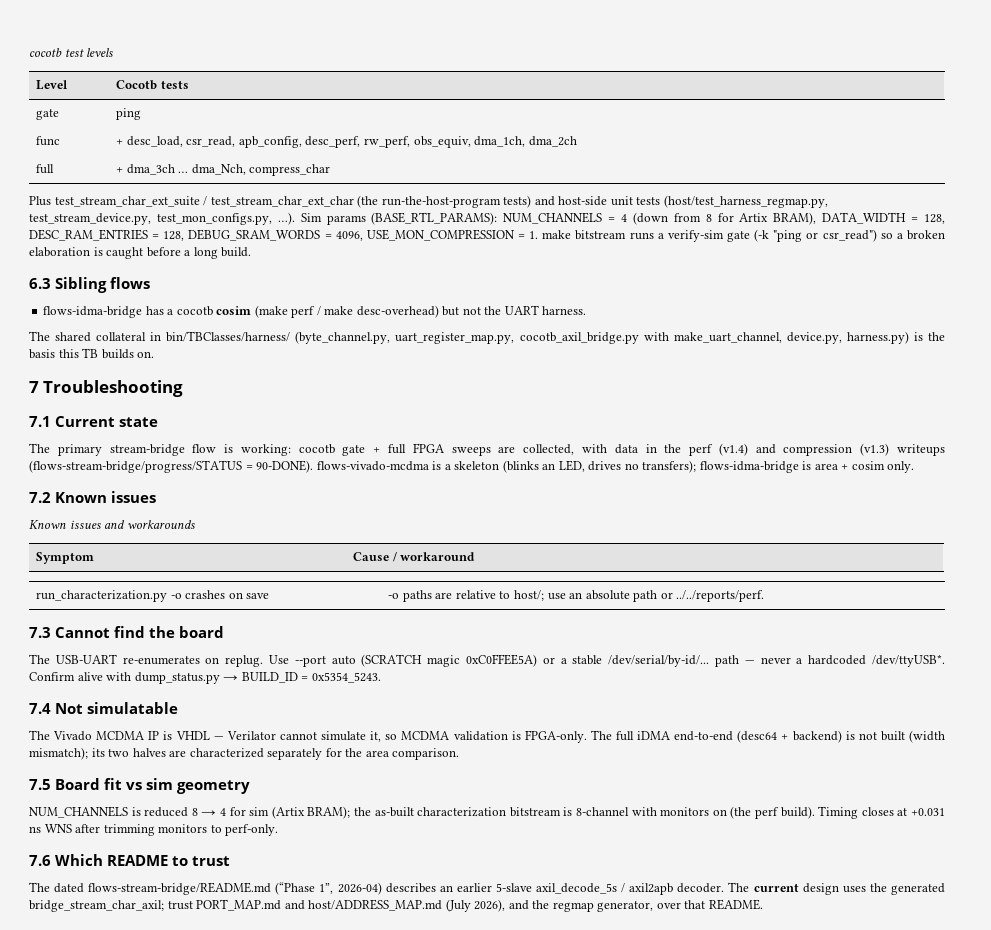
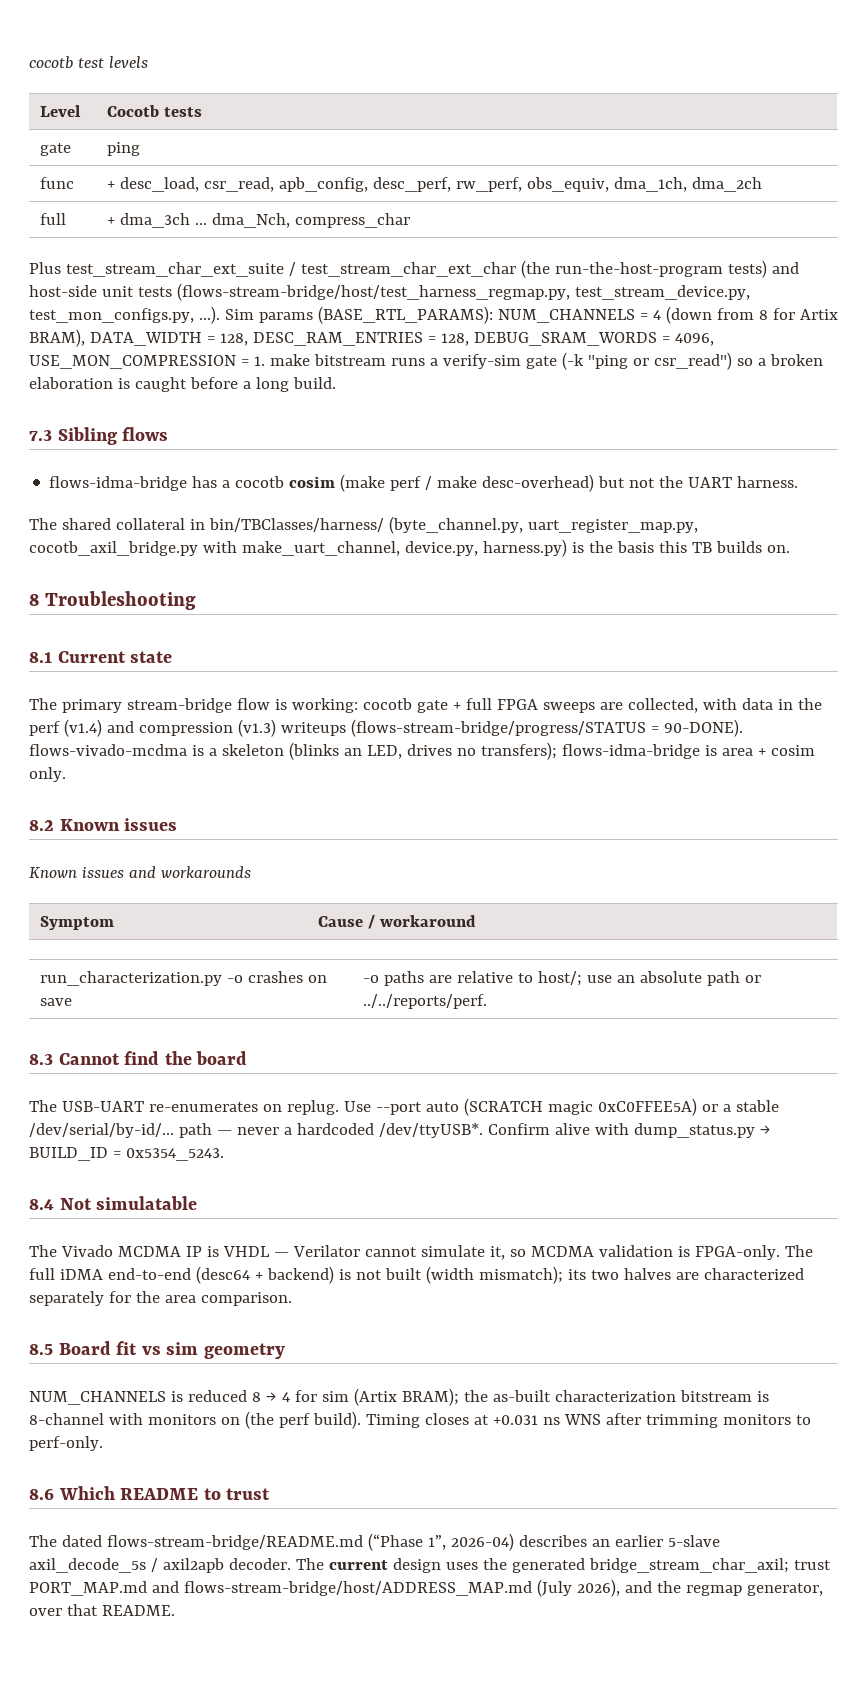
- Plus test_stream_char_ext_suite / test_stream_char_ext_char (the run-the-host-program tests) and host-side unit tests (host/test_harness_regmap.py, test_stream_device.py, test_mon_configs.py, …).
+ Plus test_stream_char_ext_suite / test_stream_char_ext_char (the run-the-host-program tests) and host-side unit tests (flows-stream-bridge/host/test_harness_regmap.py, test_stream_device.py, test_mon_configs.py, …).
- 6.3 Sibling flows
+ 7.3 Sibling flows
- 7 Troubleshooting
+ 8 Troubleshooting
- 7.1 Current state
+ 8.1 Current state
- 7.2 Known issues
+ 8.2 Known issues
- 7.3 Cannot find the board
+ 8.3 Cannot find the board
- 7.4 Not simulatable
+ 8.4 Not simulatable
- 7.5 Board fit vs sim geometry
+ 8.5 Board fit vs sim geometry
- 7.6 Which README to trust
+ 8.6 Which README to trust
- The current design uses the generated bridge_stream_char_axil; trust PORT_MAP.md and host/ADDRESS_MAP.md (July 2026), and the regmap generator, over that README.
+ The current design uses the generated bridge_stream_char_axil; trust PORT_MAP.md and flows-stream-bridge/host/ADDRESS_MAP.md (July 2026), and the regmap generator, over that README.

